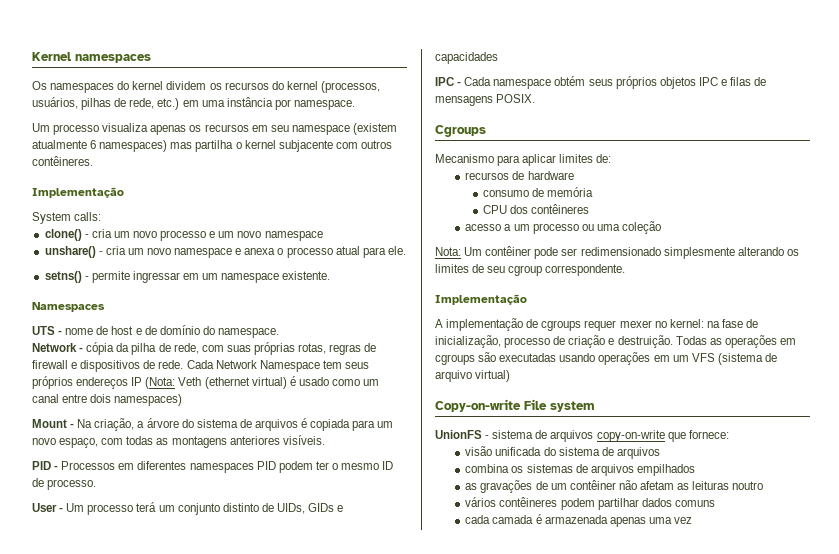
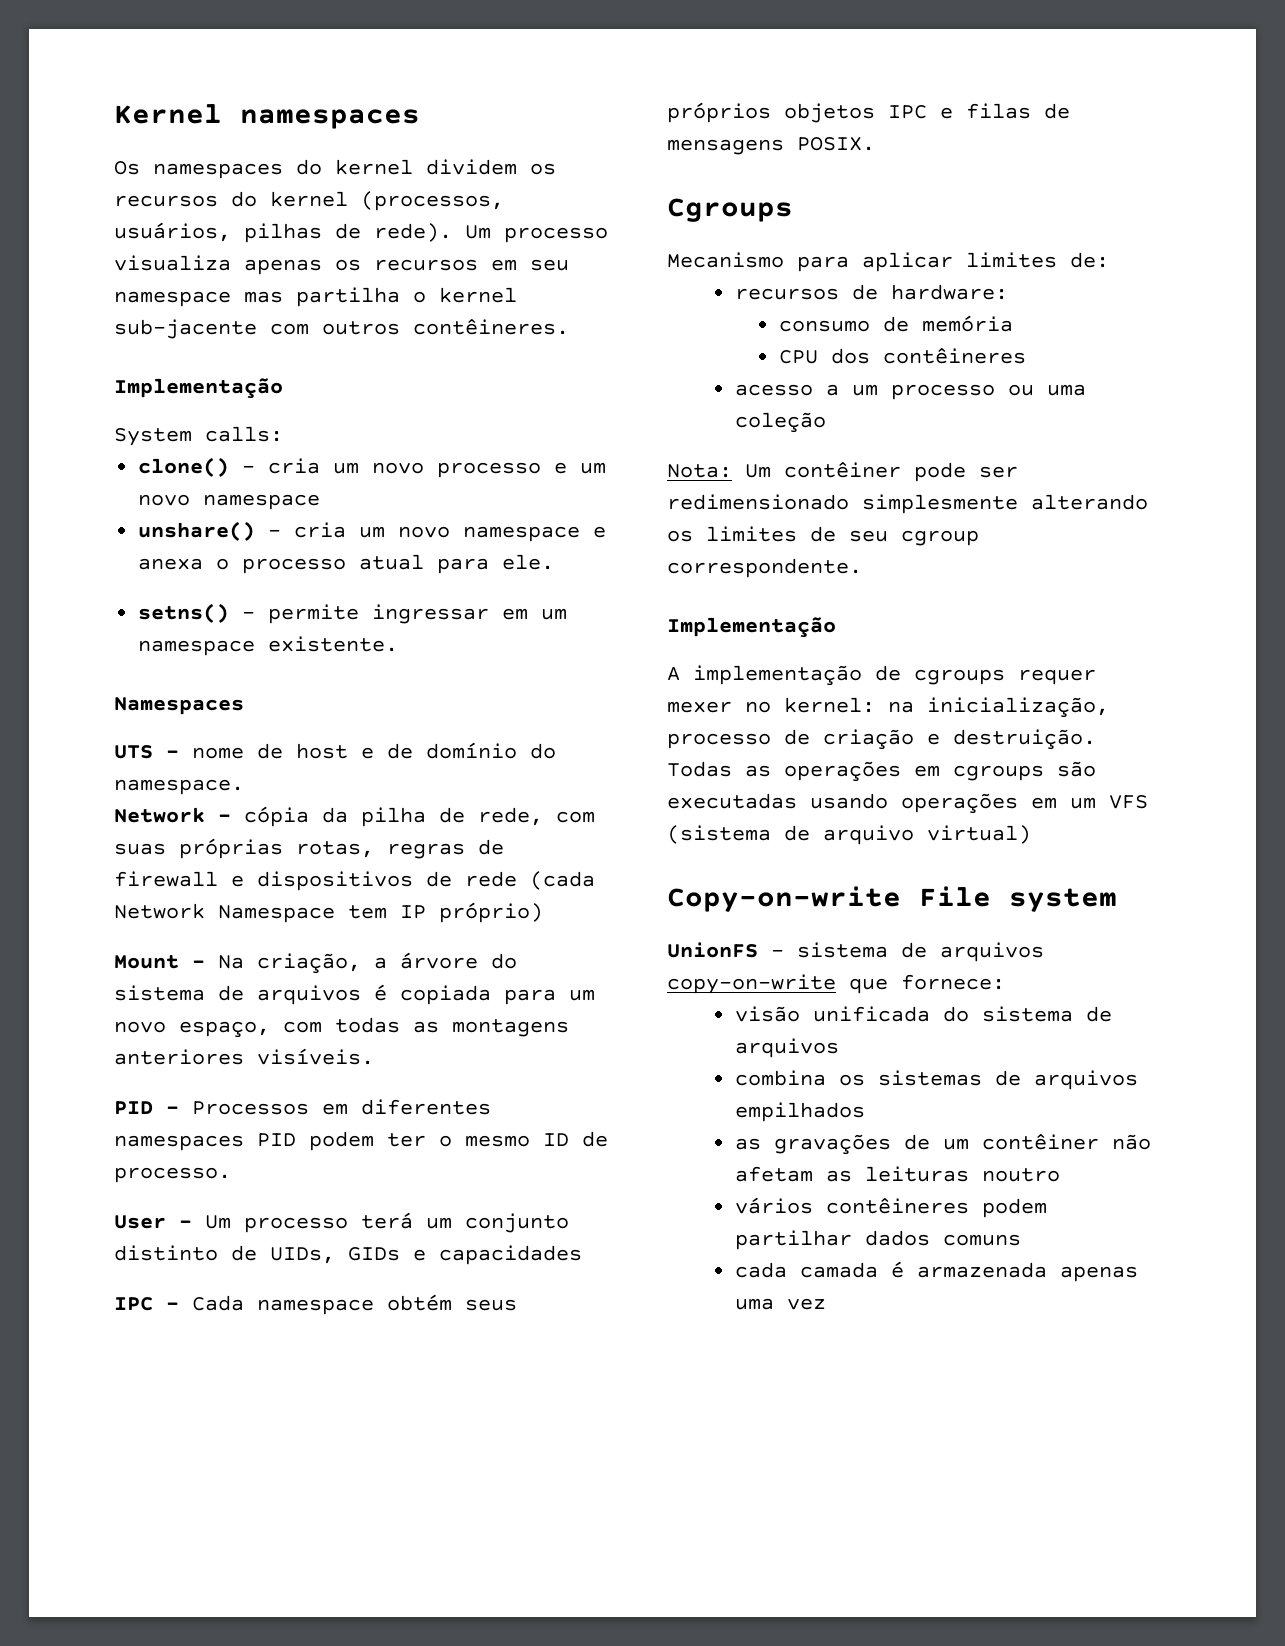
- Os namespaces do kernel dividem os recursos do kernel (processos, usuários, pilhas de rede, etc.) em uma instância por namespace.
- Um processo visualiza apenas os recursos em seu namespace (existem atualmente 6 namespaces) mas partilha o kernel subjacente com outros contêineres.
+ Os namespaces do kernel dividem os recursos do kernel (processos, usuários, pilhas de rede). Um processo visualiza apenas os recursos em seu namespace mas partilha o kernel sub-jacente com outros contêineres.
- Network - cópia da pilha de rede, com suas próprias rotas, regras de firewall e dispositivos de rede. Cada Network Namespace tem seus próprios endereços IP (Nota: Veth (ethernet virtual) é usado como um canal entre dois namespaces)
+ Network - cópia da pilha de rede, com suas próprias rotas, regras de firewall e dispositivos de rede (cada Network Namespace tem IP próprio)
- recursos de hardware
+ recursos de hardware:
- A implementação de cgroups requer mexer no kernel: na fase de inicialização, processo de criação e destruição.
+ A implementação de cgroups requer mexer no kernel: na inicialização, processo de criação e destruição.

